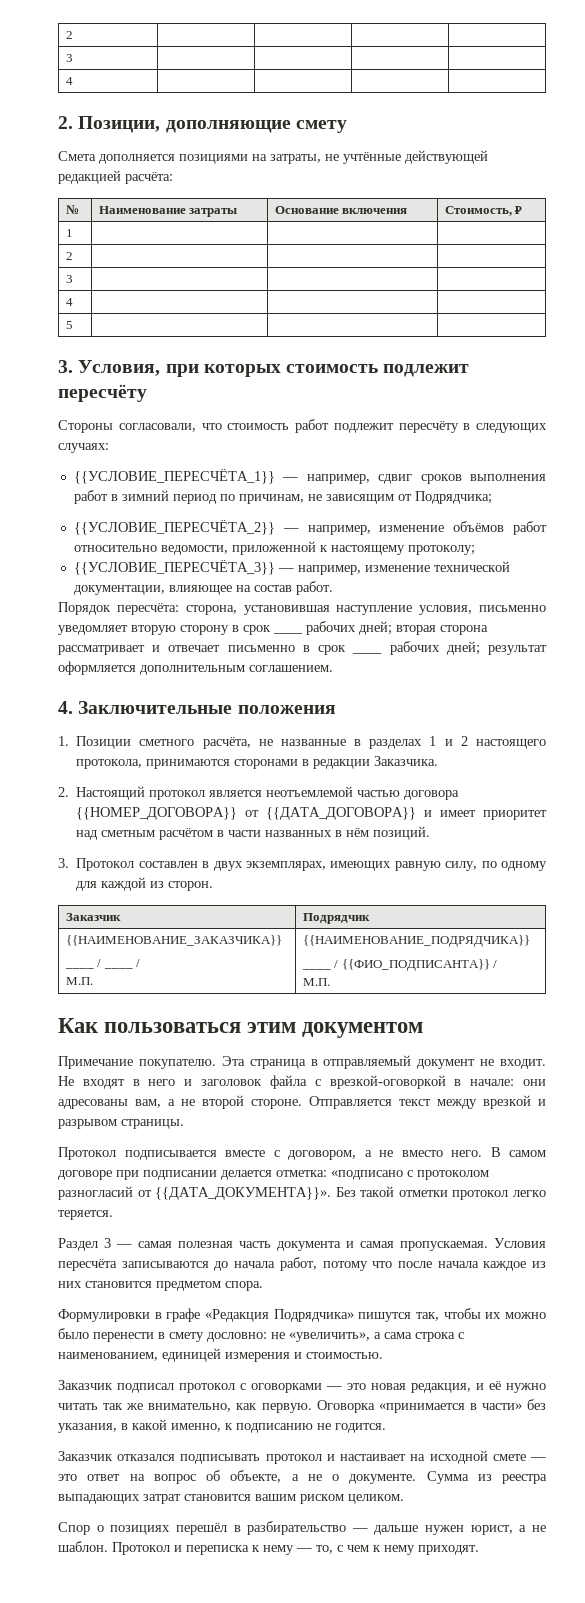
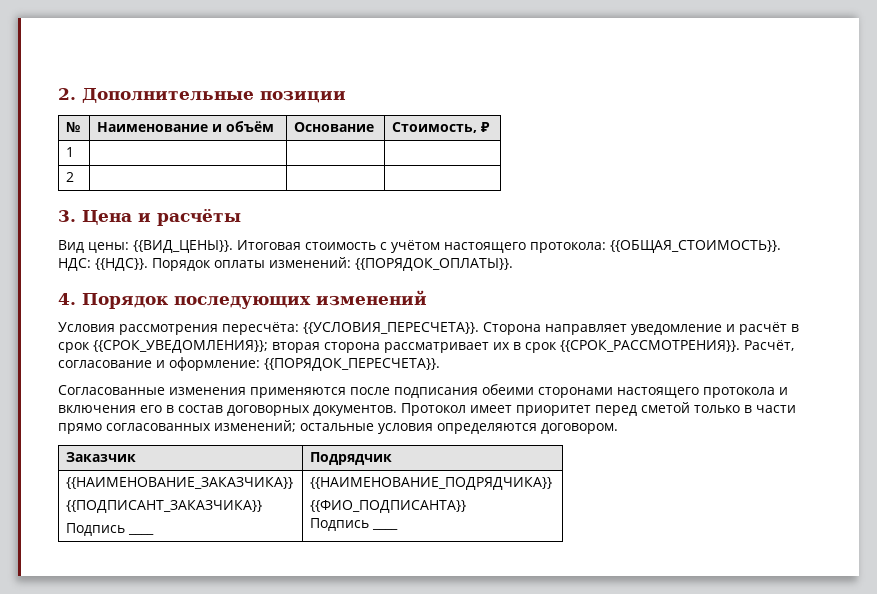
- 2 | | | |
- 3 | | | |
- 4 | | | |
- 2. Позиции, дополняющие смету
- Смета дополняется позициями на затраты, не учтённые действующей редакцией расчёта:
+ 2. Дополнительные позиции
- № | Наименование затраты | Основание включения | Стоимость, ₽
+ № | Наименование и объём | Основание | Стоимость, ₽
  1 | | |
  2 | | |
- 3 | | |
- 4 | | |
- 5 | | |
- 3. Условия, при которых стоимость подлежит пересчёту
- Стороны согласовали, что стоимость работ подлежит пересчёту в следующих случаях:
- {{УСЛОВИЕ_ПЕРЕСЧЁТА_1}} — например, сдвиг сроков выполнения работ в зимний период по причинам, не зависящим от Подрядчика;
- {{УСЛОВИЕ_ПЕРЕСЧЁТА_2}} — например, изменение объёмов работ относительно ведомости, приложенной к настоящему протоколу;
- {{УСЛОВИЕ_ПЕРЕСЧЁТА_3}} — например, изменение технической документации, влияющее на состав работ.
- Порядок пересчёта: сторона, установившая наступление условия, письменно уведомляет вторую сторону в срок ____ рабочих дней; вторая сторона рассматривает и отвечает письменно в срок ____ рабочих дней; результат оформляется дополнительным соглашением.
- 4. Заключительные положения
- 1. Позиции сметного расчёта, не названные в разделах 1 и 2 настоящего протокола, принимаются сторонами в редакции Заказчика.
- 2. Настоящий протокол является неотъемлемой частью договора {{НОМЕР_ДОГОВОРА}} от {{ДАТА_ДОГОВОРА}} и имеет приоритет над сметным расчётом в части названных в нём позиций.
- 3. Протокол составлен в двух экземплярах, имеющих равную силу, по одному для каждой из сторон.
+ 3. Цена и расчёты
+ Вид цены: {{ВИД_ЦЕНЫ}}. Итоговая стоимость с учётом настоящего протокола: {{ОБЩАЯ_СТОИМОСТЬ}}. НДС: {{НДС}}. Порядок оплаты изменений: {{ПОРЯДОК_ОПЛАТЫ}}.
+ 4. Порядок последующих изменений
+ Условия рассмотрения пересчёта: {{УСЛОВИЯ_ПЕРЕСЧЕТА}}. Сторона направляет уведомление и расчёт в срок {{СРОК_УВЕДОМЛЕНИЯ}}; вторая сторона рассматривает их в срок {{СРОК_РАССМОТРЕНИЯ}}. Расчёт, согласование и оформление: {{ПОРЯДОК_ПЕРЕСЧЕТА}}.
+ Согласованные изменения применяются после подписания обеими сторонами настоящего протокола и включения его в состав договорных документов. Протокол имеет приоритет перед сметой только в части прямо согласованных изменений; остальные условия определяются договором.
  {{НАИМЕНОВАНИЕ_ЗАКАЗЧИКА}}
- ____ / ____ /
- М.П. | {{НАИМЕНОВАНИЕ_ПОДРЯДЧИКА}}
- ____ / {{ФИО_ПОДПИСАНТА}} /
- М.П.
- Как пользоваться этим документом
- Примечание покупателю. Эта страница в отправляемый документ не входит. Не входят в него и заголовок файла с врезкой-оговоркой в начале: они адресованы вам, а не второй стороне. Отправляется текст между врезкой и разрывом страницы.
- Протокол подписывается вместе с договором, а не вместо него. В самом договоре при подписании делается отметка: «подписано с протоколом разногласий от {{ДАТА_ДОКУМЕНТА}}». Без такой отметки протокол легко теряется.
- Раздел 3 — самая полезная часть документа и самая пропускаемая. Условия пересчёта записываются до начала работ, потому что после начала каждое из них становится предметом спора.
- Формулировки в графе «Редакция Подрядчика» пишутся так, чтобы их можно было перенести в смету дословно: не «увеличить», а сама строка с наименованием, единицей измерения и стоимостью.
- Заказчик подписал протокол с оговорками — это новая редакция, и её нужно читать так же внимательно, как первую. Оговорка «принимается в части» без указания, в какой именно, к подписанию не годится.
- Заказчик отказался подписывать протокол и настаивает на исходной смете — это ответ на вопрос об объекте, а не о документе. Сумма из реестра выпадающих затрат становится вашим риском целиком.
- Спор о позициях перешёл в разбирательство — дальше нужен юрист, а не шаблон. Протокол и переписка к нему — то, с чем к нему приходят.
+ {{ПОДПИСАНТ_ЗАКАЗЧИКА}}
+ Подпись ____ | {{НАИМЕНОВАНИЕ_ПОДРЯДЧИКА}}
+ {{ФИО_ПОДПИСАНТА}}
+ Подпись ____

